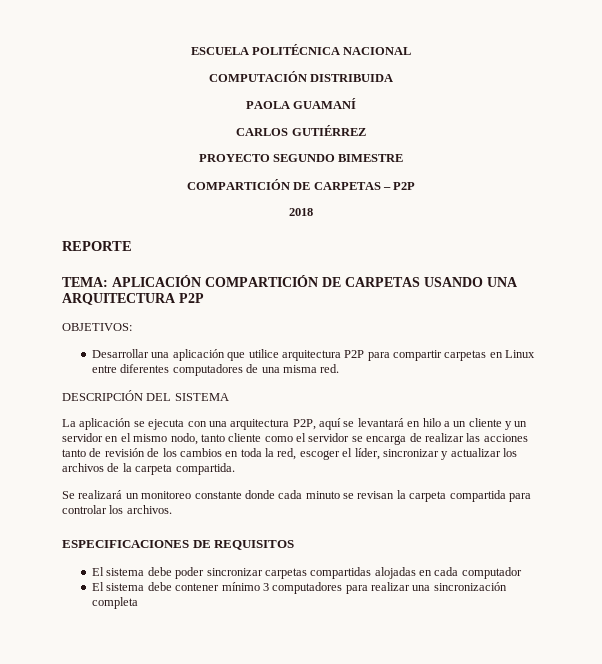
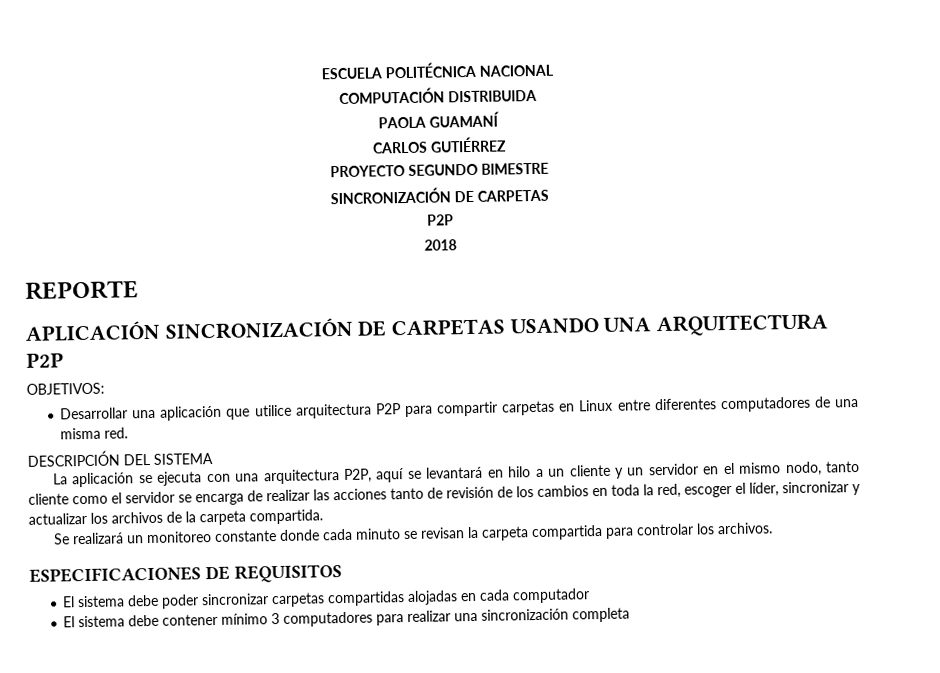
  PROYECTO SEGUNDO BIMESTRE
- COMPARTICIÓN DE CARPETAS – P2P
+ SINCRONIZACIÓN DE CARPETAS
+ P2P
- TEMA: APLICACIÓN COMPARTICIÓN DE CARPETAS USANDO UNA ARQUITECTURA P2P
+ APLICACIÓN SINCRONIZACIÓN DE CARPETAS USANDO UNA ARQUITECTURA P2P

